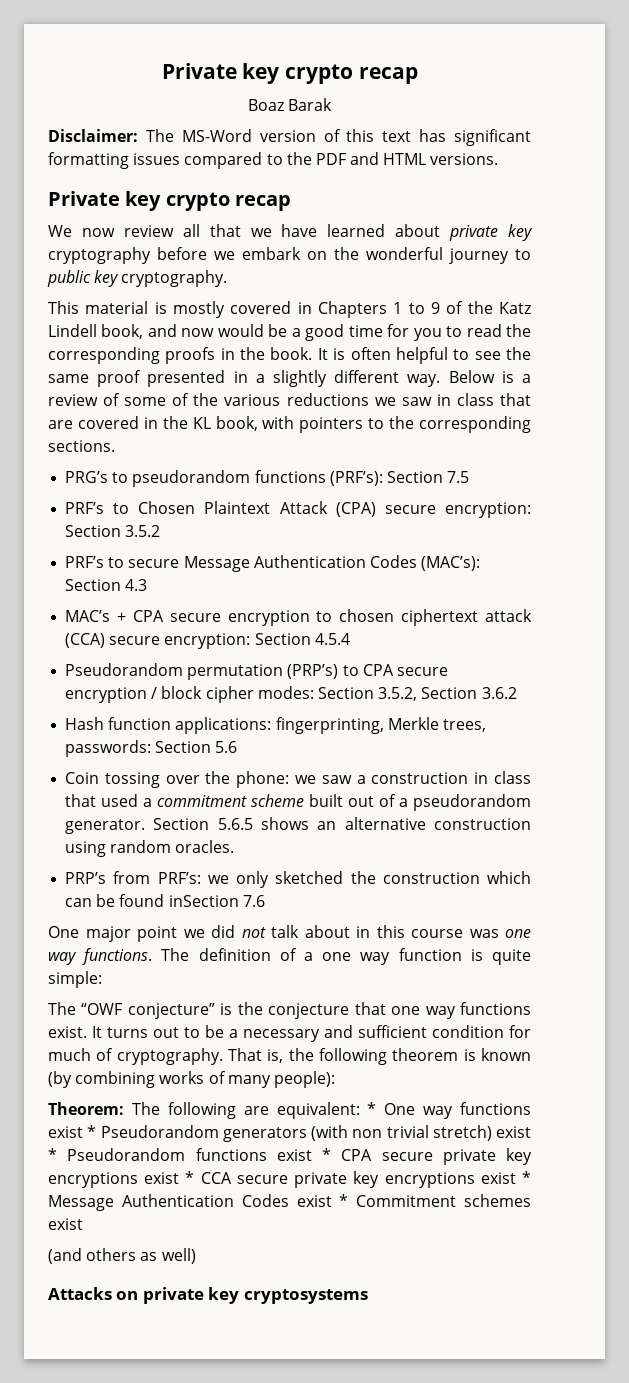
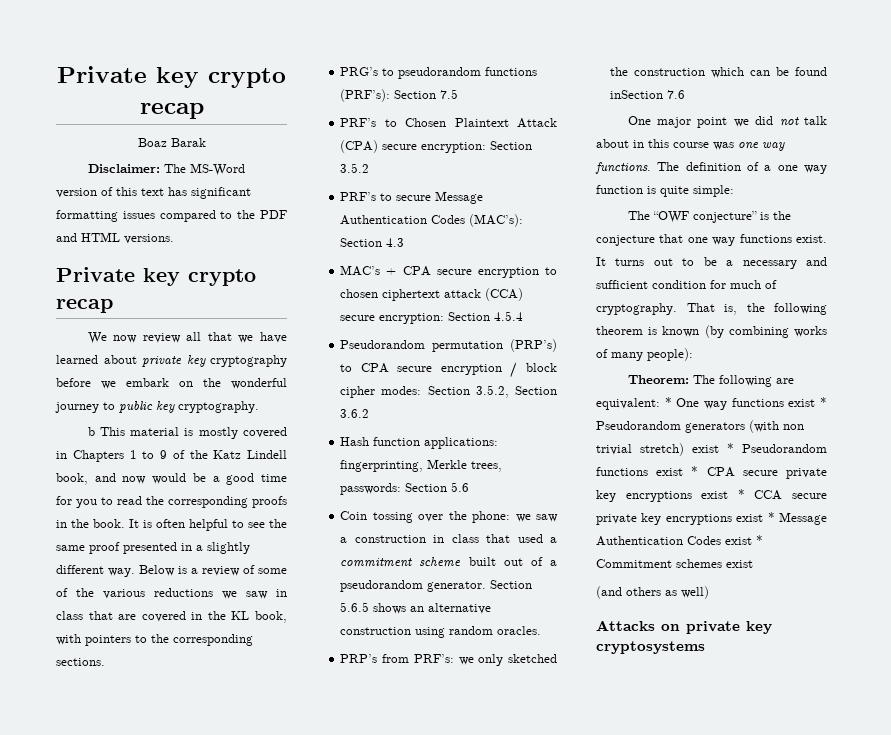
- This material is mostly covered in Chapters 1 to 9 of the Katz Lindell book, and now would be a good time for you to read the corresponding proofs in the book.
+ b This material is mostly covered in Chapters 1 to 9 of the Katz Lindell book, and now would be a good time for you to read the corresponding proofs in the book.

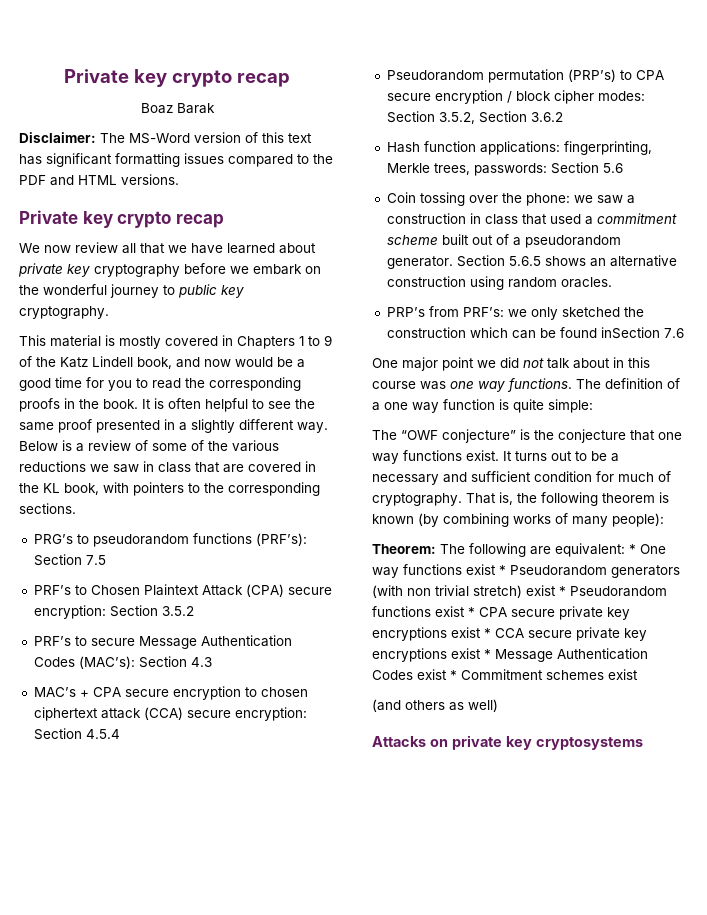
- b This material is mostly covered in Chapters 1 to 9 of the Katz Lindell book, and now would be a good time for you to read the corresponding proofs in the book.
+ This material is mostly covered in Chapters 1 to 9 of the Katz Lindell book, and now would be a good time for you to read the corresponding proofs in the book.

